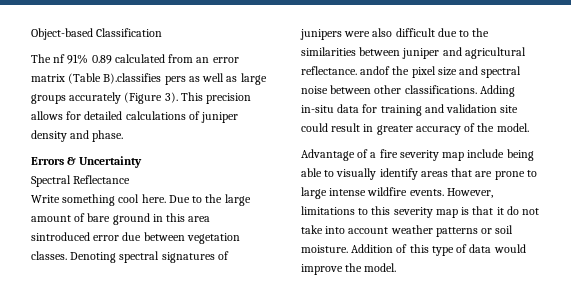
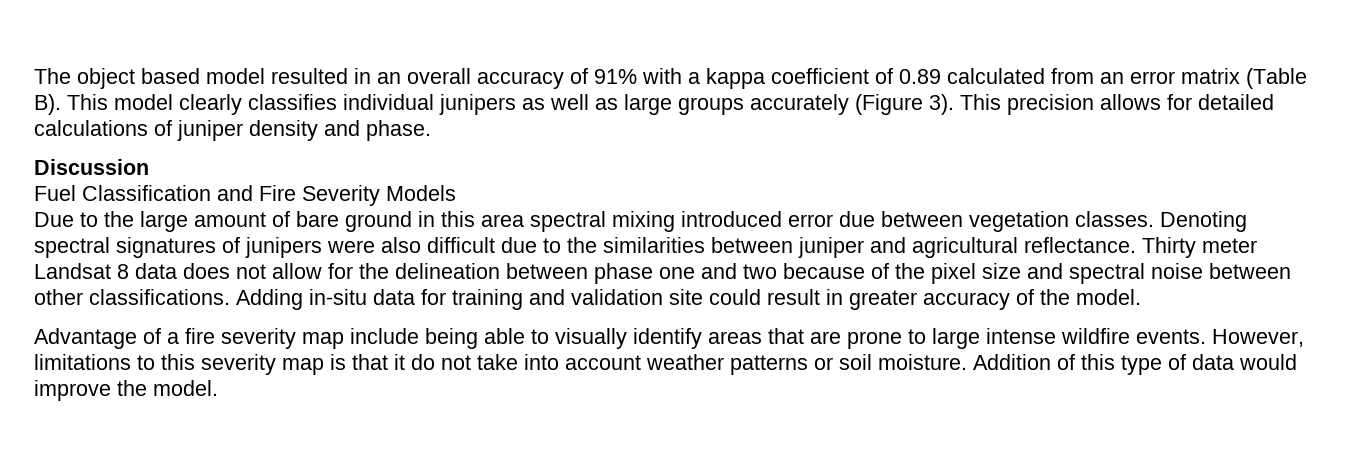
- Object-based Classification
- The nf 91% 0.89 calculated from an error matrix (Table B).classifies pers as well as large groups accurately (Figure 3).
+ The object based model resulted in an overall accuracy of 91% with a kappa coefficient of 0.89 calculated from an error matrix (Table B). This model clearly classifies individual junipers as well as large groups accurately (Figure 3).
- Errors & Uncertainty
- Spectral Reflectance
- Write something cool here. Due to the large amount of bare ground in this area sintroduced error due between vegetation classes.
+ Discussion
+ Fuel Classification and Fire Severity Models
+ Due to the large amount of bare ground in this area spectral mixing introduced error due between vegetation classes.
- Denoting spectral signatures of junipers were also difficult due to the similarities between juniper and agricultural reflectance. andof the pixel size and spectral noise between other classifications.
+ Denoting spectral signatures of junipers were also difficult due to the similarities between juniper and agricultural reflectance. Thirty meter Landsat 8 data does not allow for the delineation between phase one and two because of the pixel size and spectral noise between other classifications.

